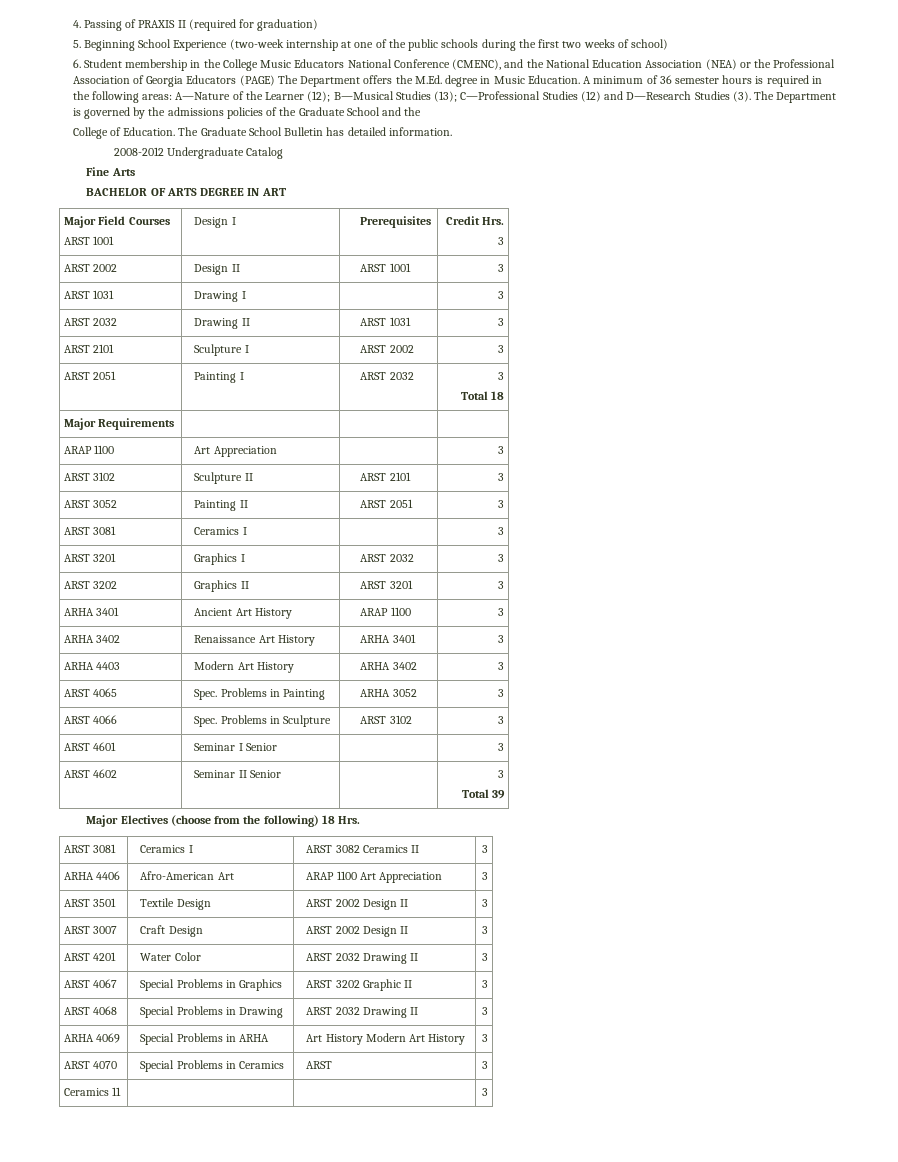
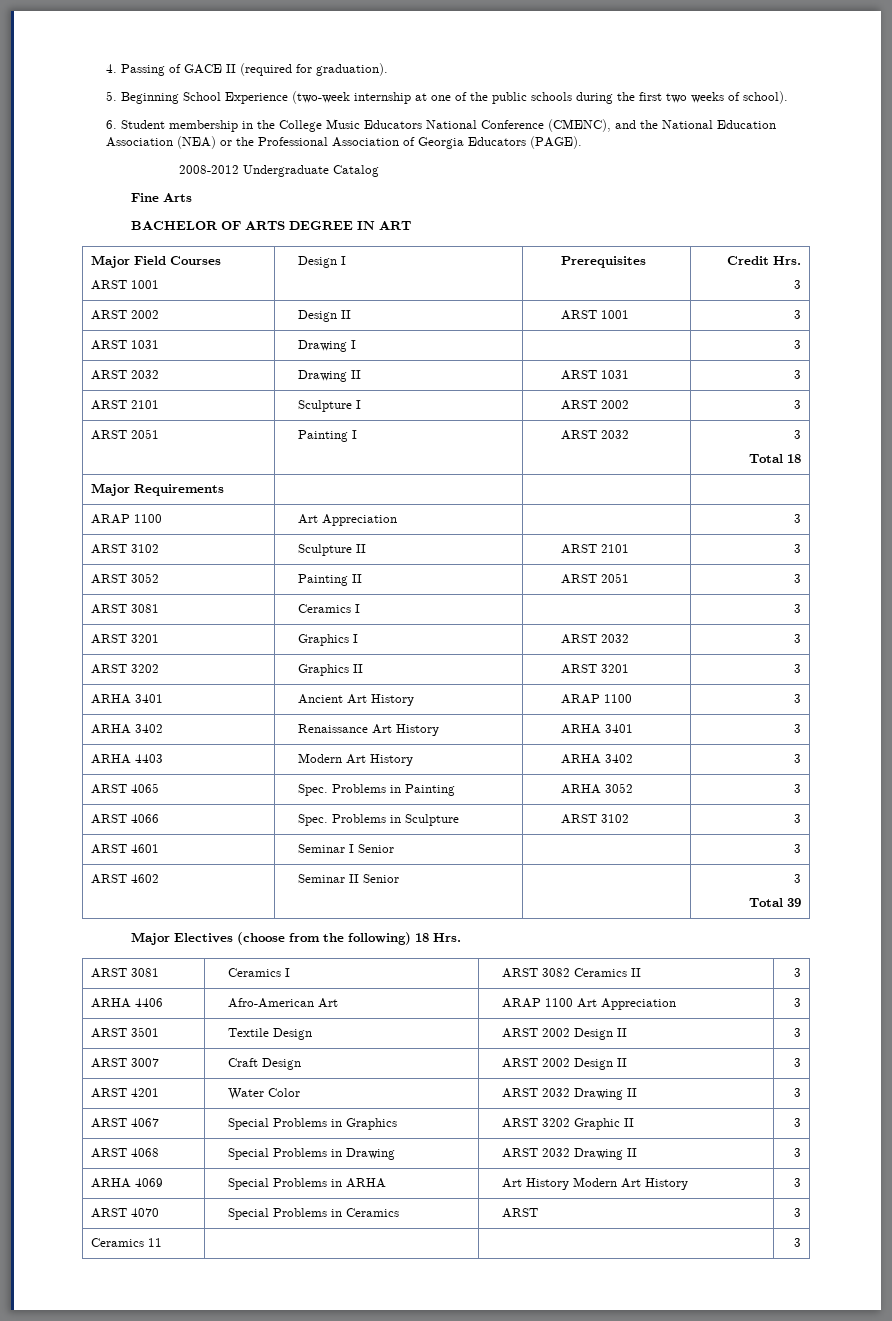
- 4. Passing of PRAXIS II (required for graduation)
+ 4. Passing of GACE II (required for graduation).
- 5. Beginning School Experience (two-week internship at one of the public schools during the first two weeks of school)
+ 5. Beginning School Experience (two-week internship at one of the public schools during the first two weeks of school).
- 6. Student membership in the College Music Educators National Conference (CMENC), and the National Education Association (NEA) or the Professional Association of Georgia Educators (PAGE) The Department offers the M.Ed. degree in Music Education. A minimum of 36 semester hours is required in the following areas: A—Nature of the Learner (12); B—Musical Studies (13); C—Professional Studies (12) and D—Research Studies (3). The Department is governed by the admissions policies of the Graduate School and the
- College of Education. The Graduate School Bulletin has detailed information.
+ 6. Student membership in the College Music Educators National Conference (CMENC), and the National Education Association (NEA) or the Professional Association of Georgia Educators (PAGE).

